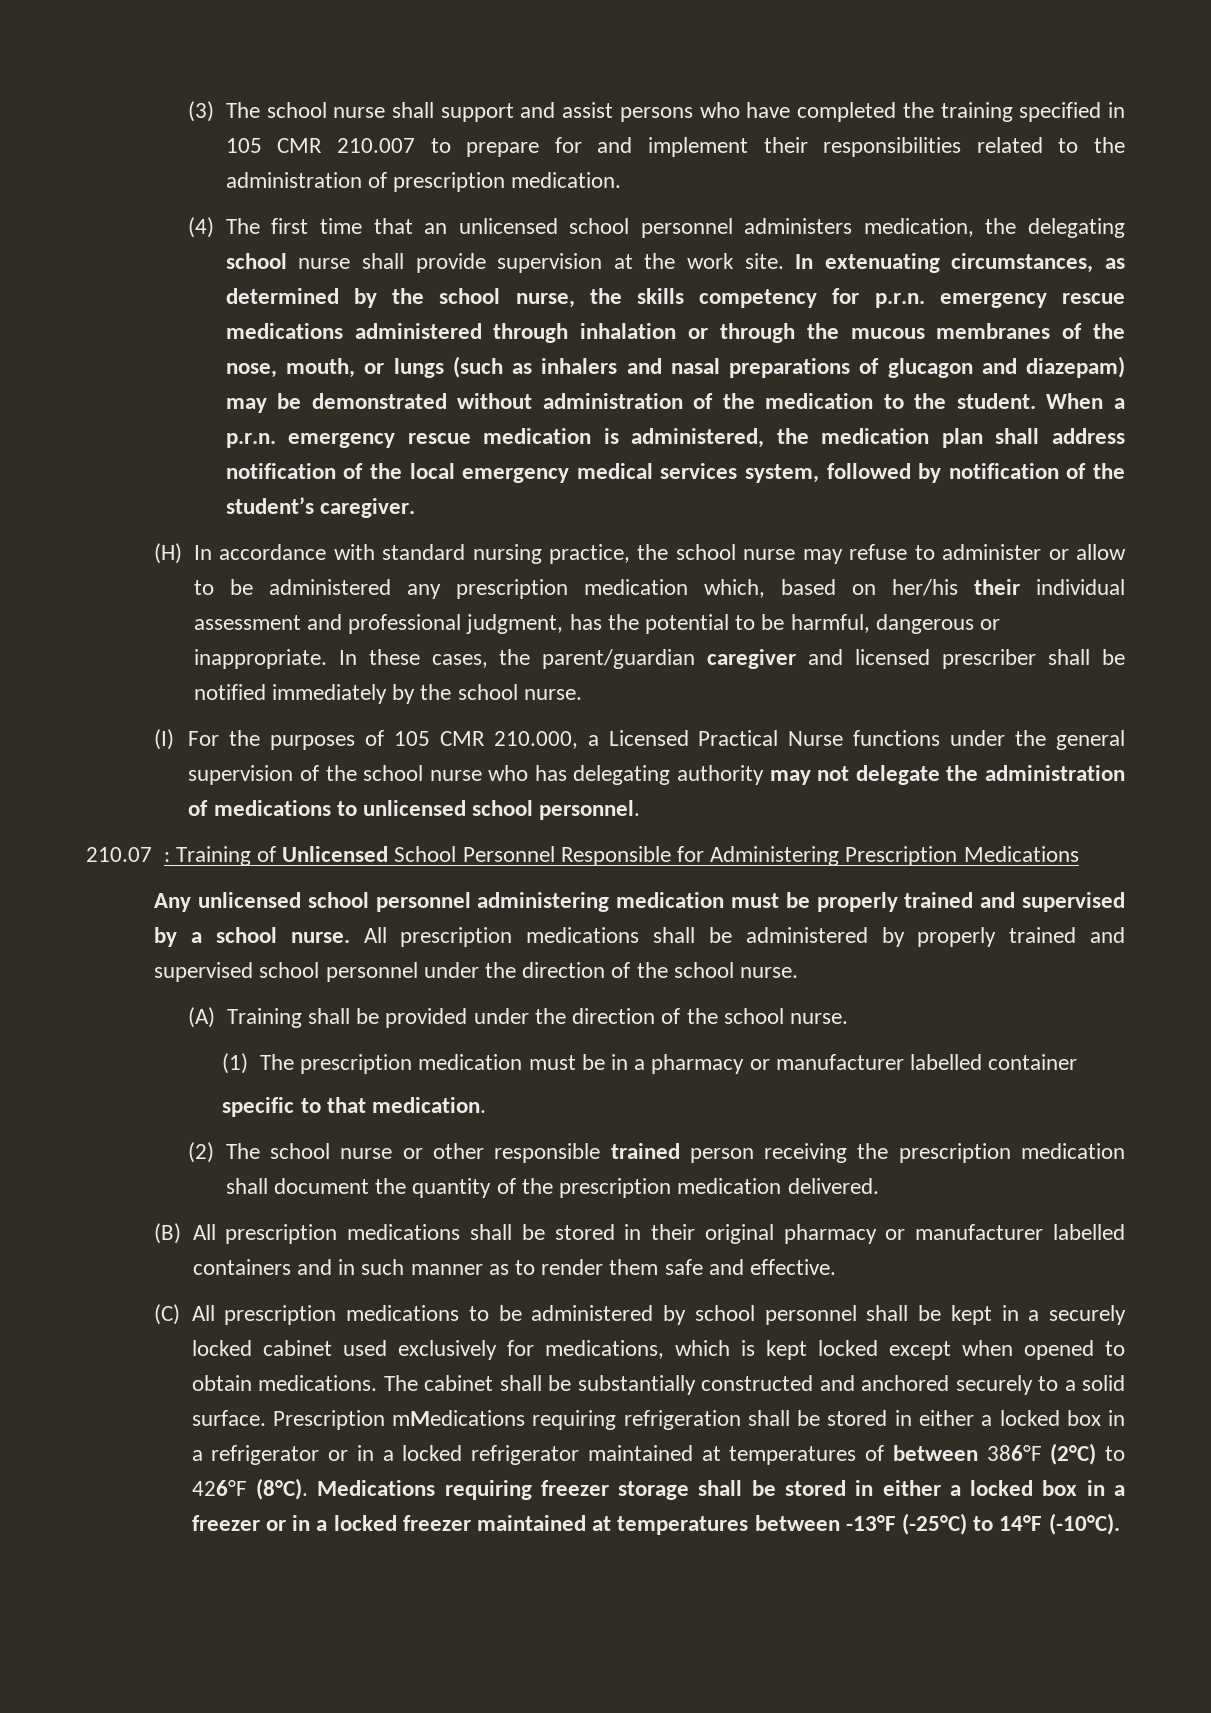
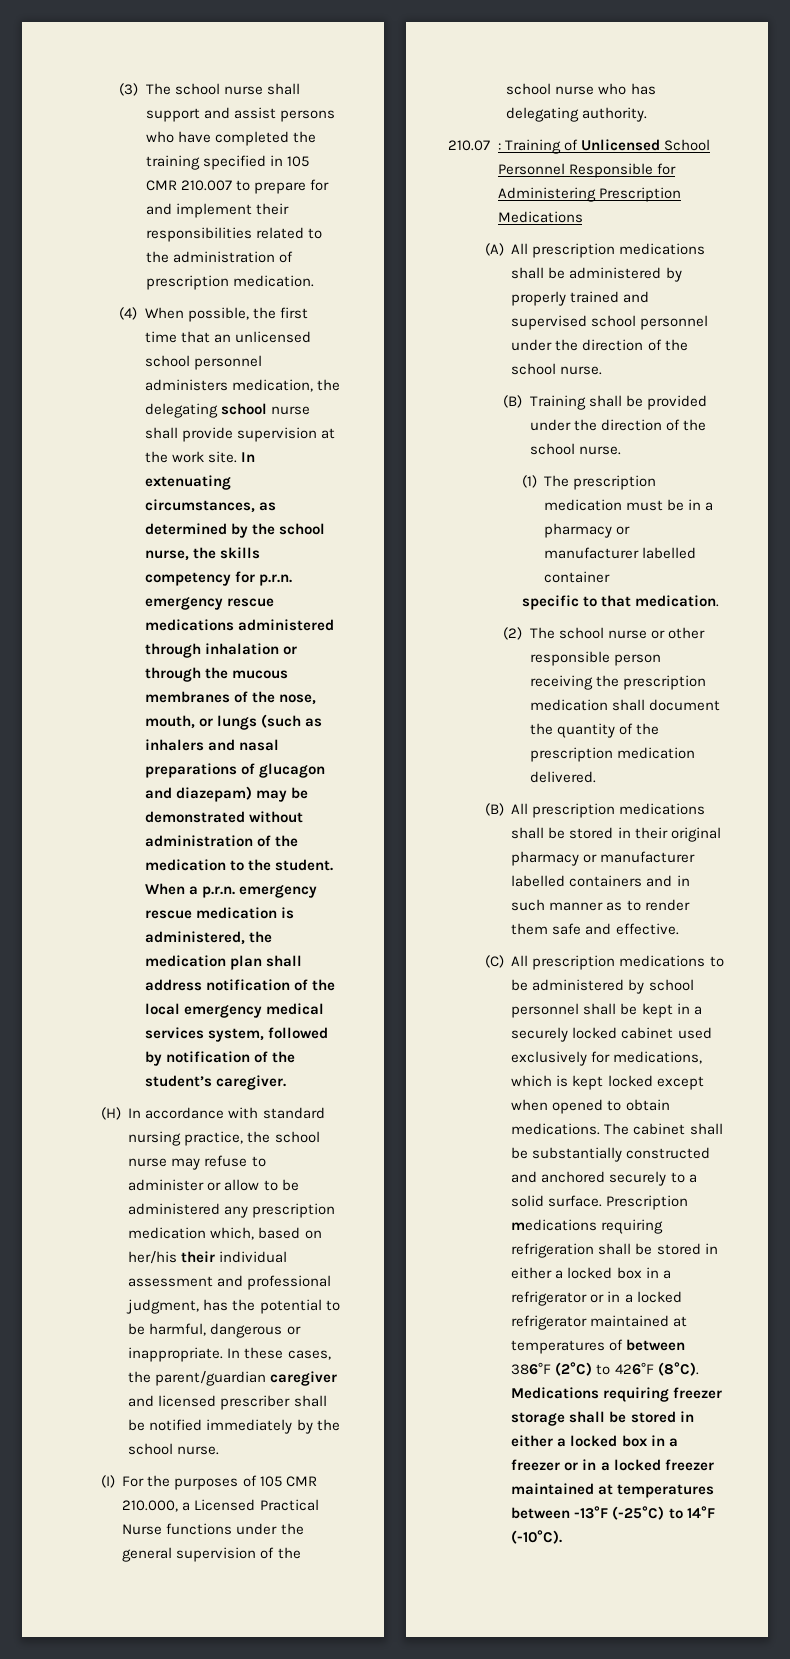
- (4) The first time that an unlicensed school personnel administers medication, the delegating school nurse shall provide supervision at the work site.
+ (4) When possible, the first time that an unlicensed school personnel administers medication, the delegating school nurse shall provide supervision at the work site.
- (I) For the purposes of 105 CMR 210.000, a Licensed Practical Nurse functions under the general supervision of the school nurse who has delegating authority may not delegate the administration of medications to unlicensed school personnel.
+ (I) For the purposes of 105 CMR 210.000, a Licensed Practical Nurse functions under the general supervision of the school nurse who has delegating authority.
- Any unlicensed school personnel administering medication must be properly trained and supervised by a school nurse. All prescription medications shall be administered by properly trained and supervised school personnel under the direction of the school nurse.
+ (A) All prescription medications shall be administered by properly trained and supervised school personnel under the direction of the school nurse.
- (A) Training shall be provided under the direction of the school nurse.
+ (B) Training shall be provided under the direction of the school nurse.
- (2) The school nurse or other responsible trained person receiving the prescription medication shall document the quantity of the prescription medication delivered.
+ (2) The school nurse or other responsible person receiving the prescription medication shall document the quantity of the prescription medication delivered.
- Prescription mMedications requiring refrigeration shall be stored in either a locked box in a refrigerator or in a locked refrigerator maintained at temperatures of between 386°F (2°C) to 426°F (8°C).
+ Prescription medications requiring refrigeration shall be stored in either a locked box in a refrigerator or in a locked refrigerator maintained at temperatures of between 386°F (2°C) to 426°F (8°C).

